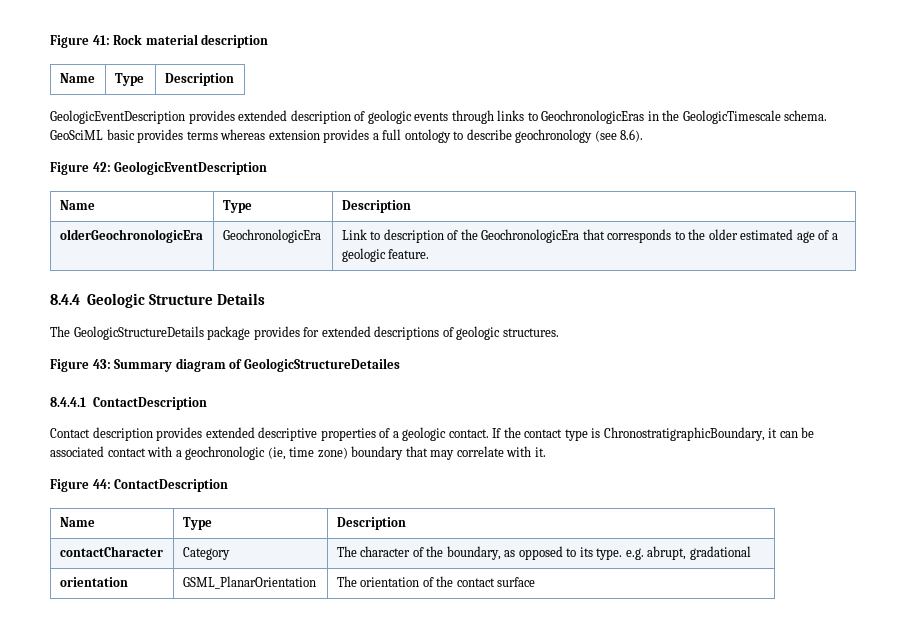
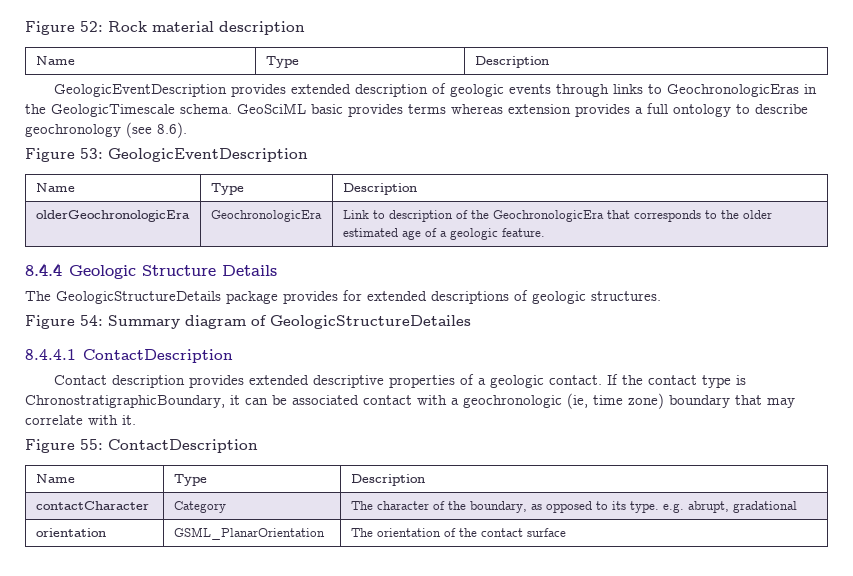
- Figure 41: Rock material description
+ Figure 52: Rock material description
- Figure 42: GeologicEventDescription
+ Figure 53: GeologicEventDescription
- Figure 43: Summary diagram of GeologicStructureDetailes
+ Figure 54: Summary diagram of GeologicStructureDetailes
- Figure 44: ContactDescription
+ Figure 55: ContactDescription

